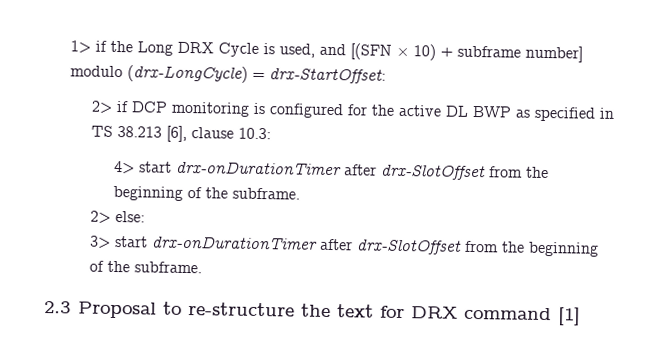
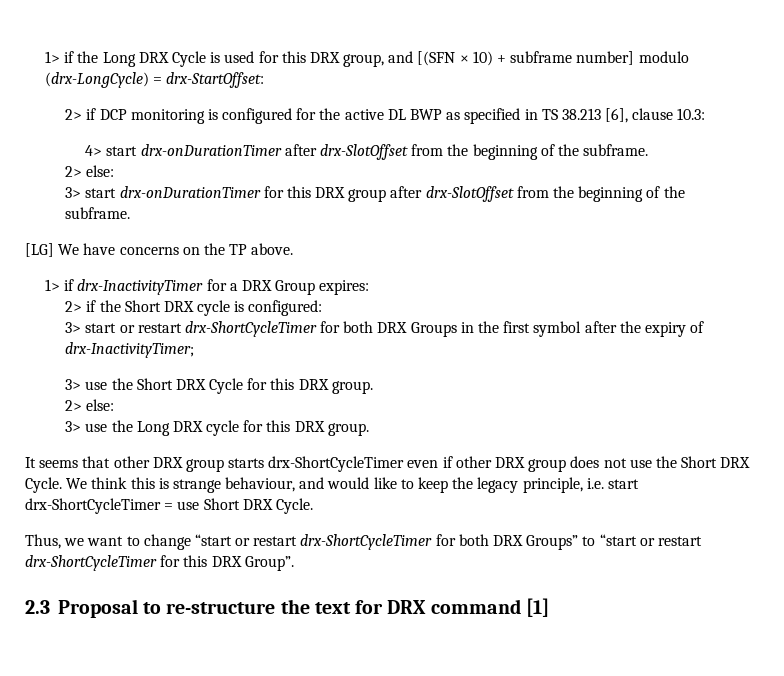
- 1> if the Long DRX Cycle is used, and [(SFN × 10) + subframe number] modulo (drx-LongCycle) = drx-StartOffset:
+ 1> if the Long DRX Cycle is used for this DRX group, and [(SFN × 10) + subframe number] modulo (drx-LongCycle) = drx-StartOffset:
- 3> start drx-onDurationTimer after drx-SlotOffset from the beginning of the subframe.
+ 3> start drx-onDurationTimer for this DRX group after drx-SlotOffset from the beginning of the subframe.
+ [LG] We have concerns on the TP above.
+ 1> if drx-InactivityTimer for a DRX Group expires:
+ 2> if the Short DRX cycle is configured:
+ 3> start or restart drx-ShortCycleTimer for both DRX Groups in the first symbol after the expiry of drx-InactivityTimer;
+ 3> use the Short DRX Cycle for this DRX group.
+ 2> else:
+ 3> use the Long DRX cycle for this DRX group.
+ It seems that other DRX group starts drx-ShortCycleTimer even if other DRX group does not use the Short DRX Cycle. We think this is strange behaviour, and would like to keep the legacy principle, i.e. start drx-ShortCycleTimer = use Short DRX Cycle.
+ Thus, we want to change “start or restart drx-ShortCycleTimer for both DRX Groups” to “start or restart drx-ShortCycleTimer for this DRX Group”.

